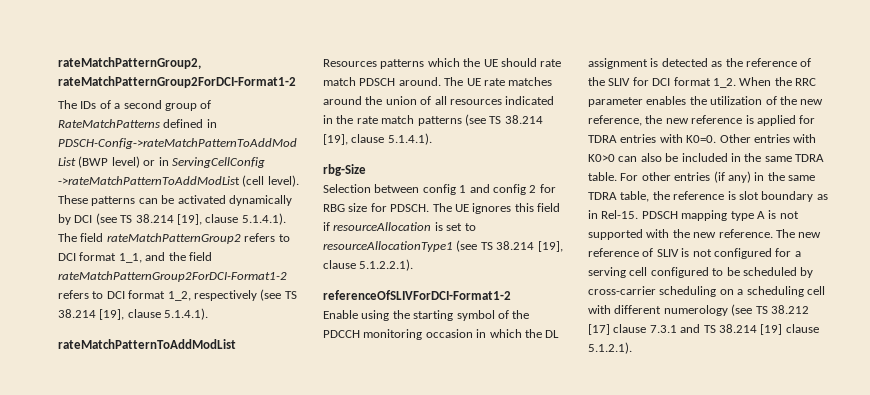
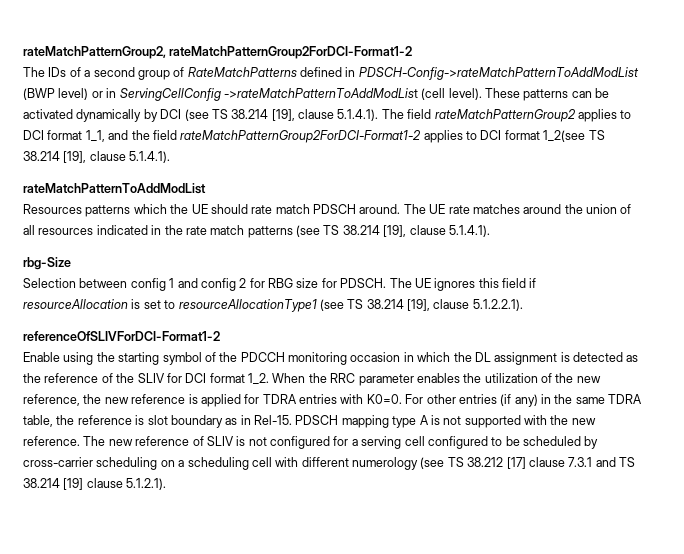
- These patterns can be activated dynamically by DCI (see TS 38.214 [19], clause 5.1.4.1). The field rateMatchPatternGroup2 refers to DCI format 1_1, and the field rateMatchPatternGroup2ForDCI-Format1-2 refers to DCI format 1_2, respectively (see TS 38.214 [19], clause 5.1.4.1).
+ These patterns can be activated dynamically by DCI (see TS 38.214 [19], clause 5.1.4.1). The field rateMatchPatternGroup2 applies to DCI format 1_1, and the field rateMatchPatternGroup2ForDCI-Format1-2 applies to DCI format 1_2(see TS 38.214 [19], clause 5.1.4.1).
- Other entries with K0>0 can also be included in the same TDRA table.

